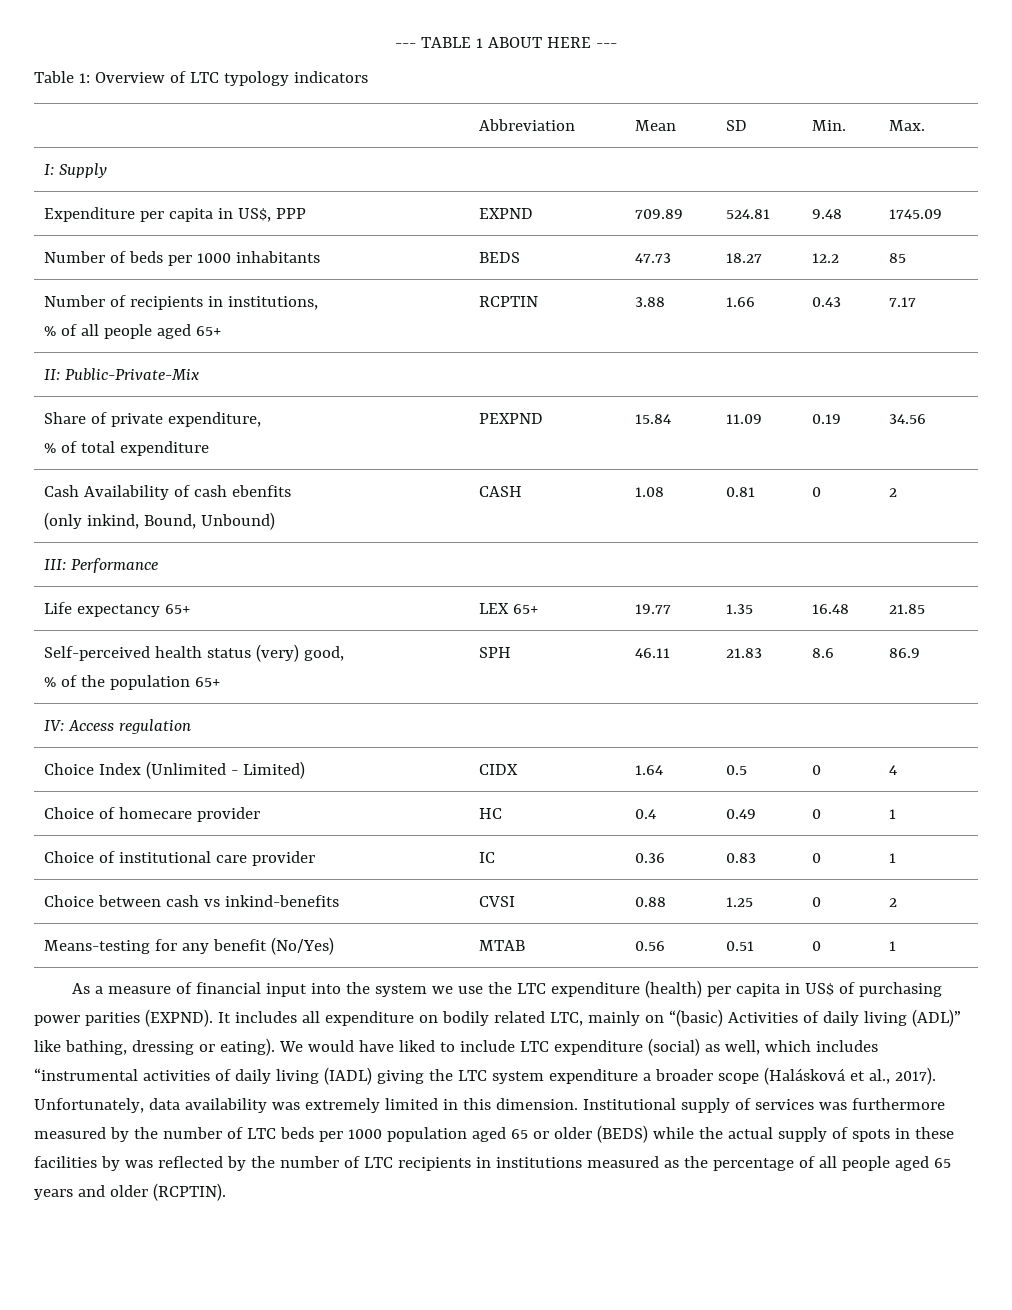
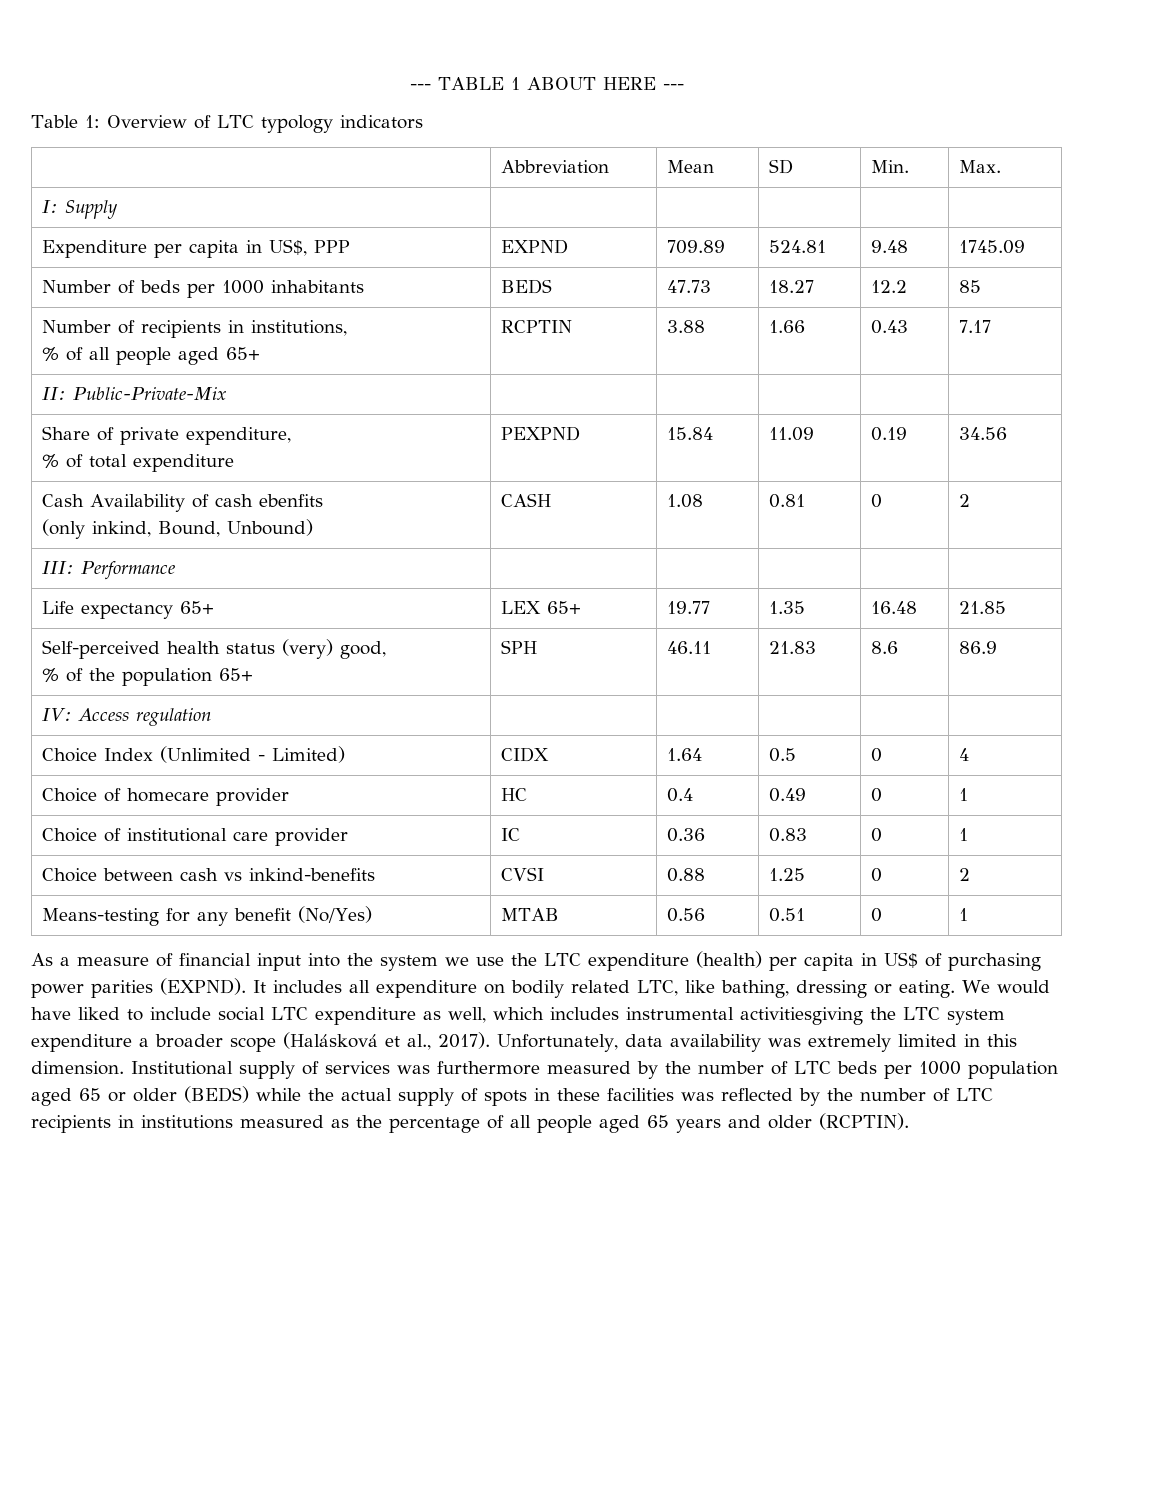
- It includes all expenditure on bodily related LTC, mainly on “(basic) Activities of daily living (ADL)” like bathing, dressing or eating).
+ It includes all expenditure on bodily related LTC, like bathing, dressing or eating.
- We would have liked to include LTC expenditure (social) as well, which includes “instrumental activities of daily living (IADL) giving the LTC system expenditure a broader scope (Halásková et al., 2017).
+ We would have liked to include social LTC expenditure as well, which includes instrumental activitiesgiving the LTC system expenditure a broader scope (Halásková et al., 2017).
- Institutional supply of services was furthermore measured by the number of LTC beds per 1000 population aged 65 or older (BEDS) while the actual supply of spots in these facilities by was reflected by the number of LTC recipients in institutions measured as the percentage of all people aged 65 years and older (RCPTIN).
+ Institutional supply of services was furthermore measured by the number of LTC beds per 1000 population aged 65 or older (BEDS) while the actual supply of spots in these facilities was reflected by the number of LTC recipients in institutions measured as the percentage of all people aged 65 years and older (RCPTIN).

